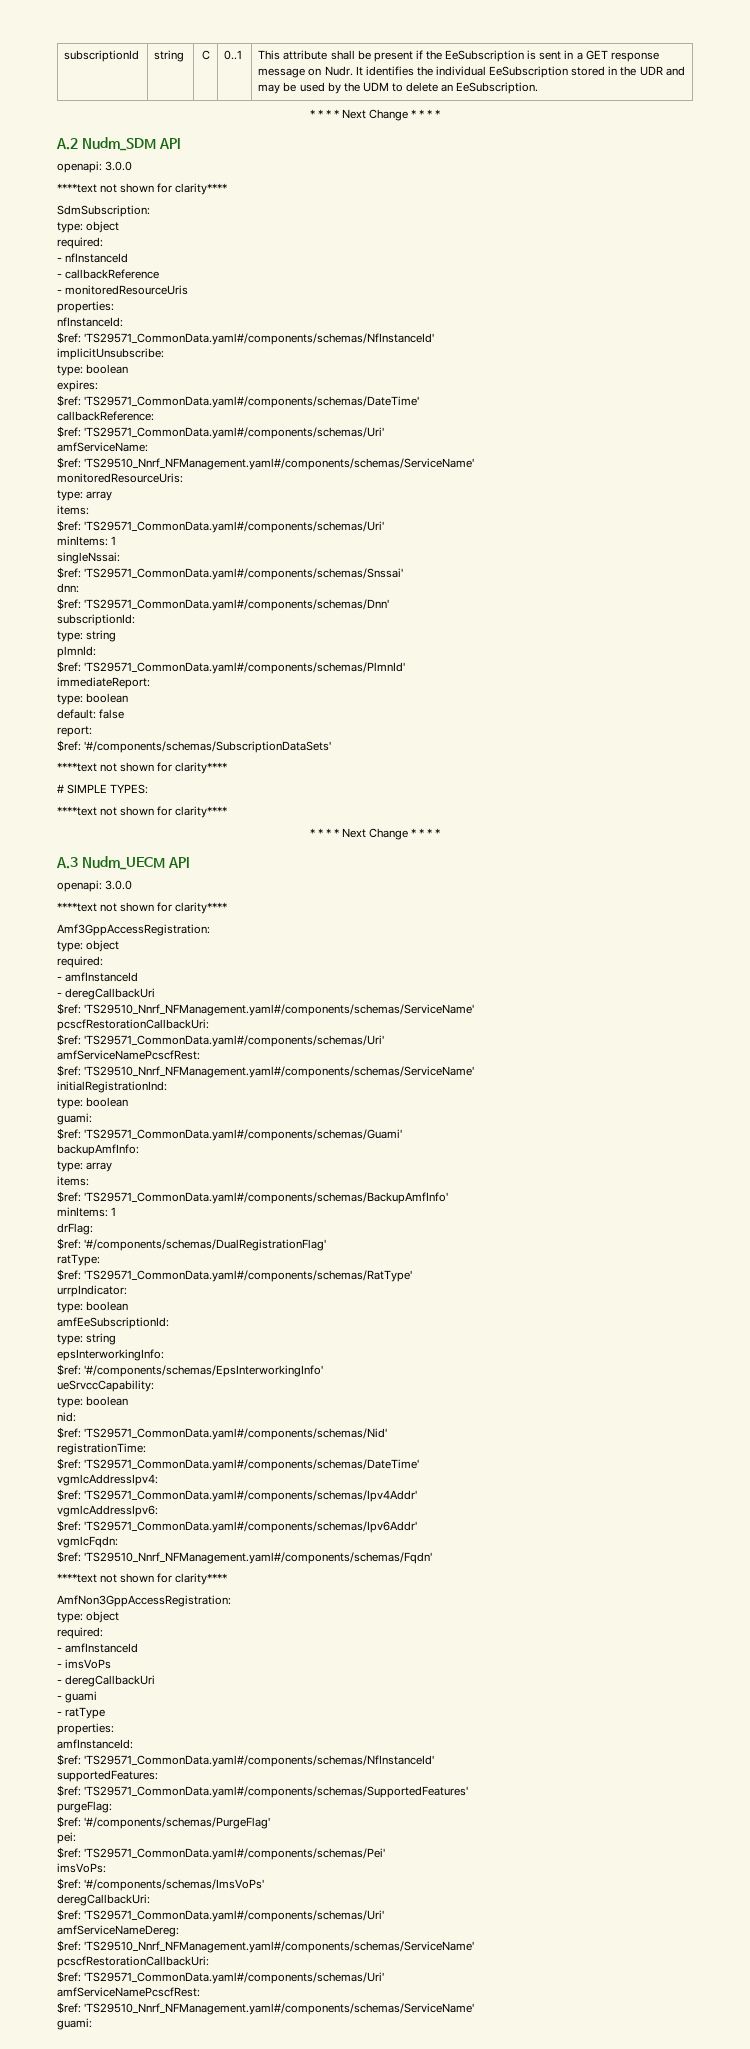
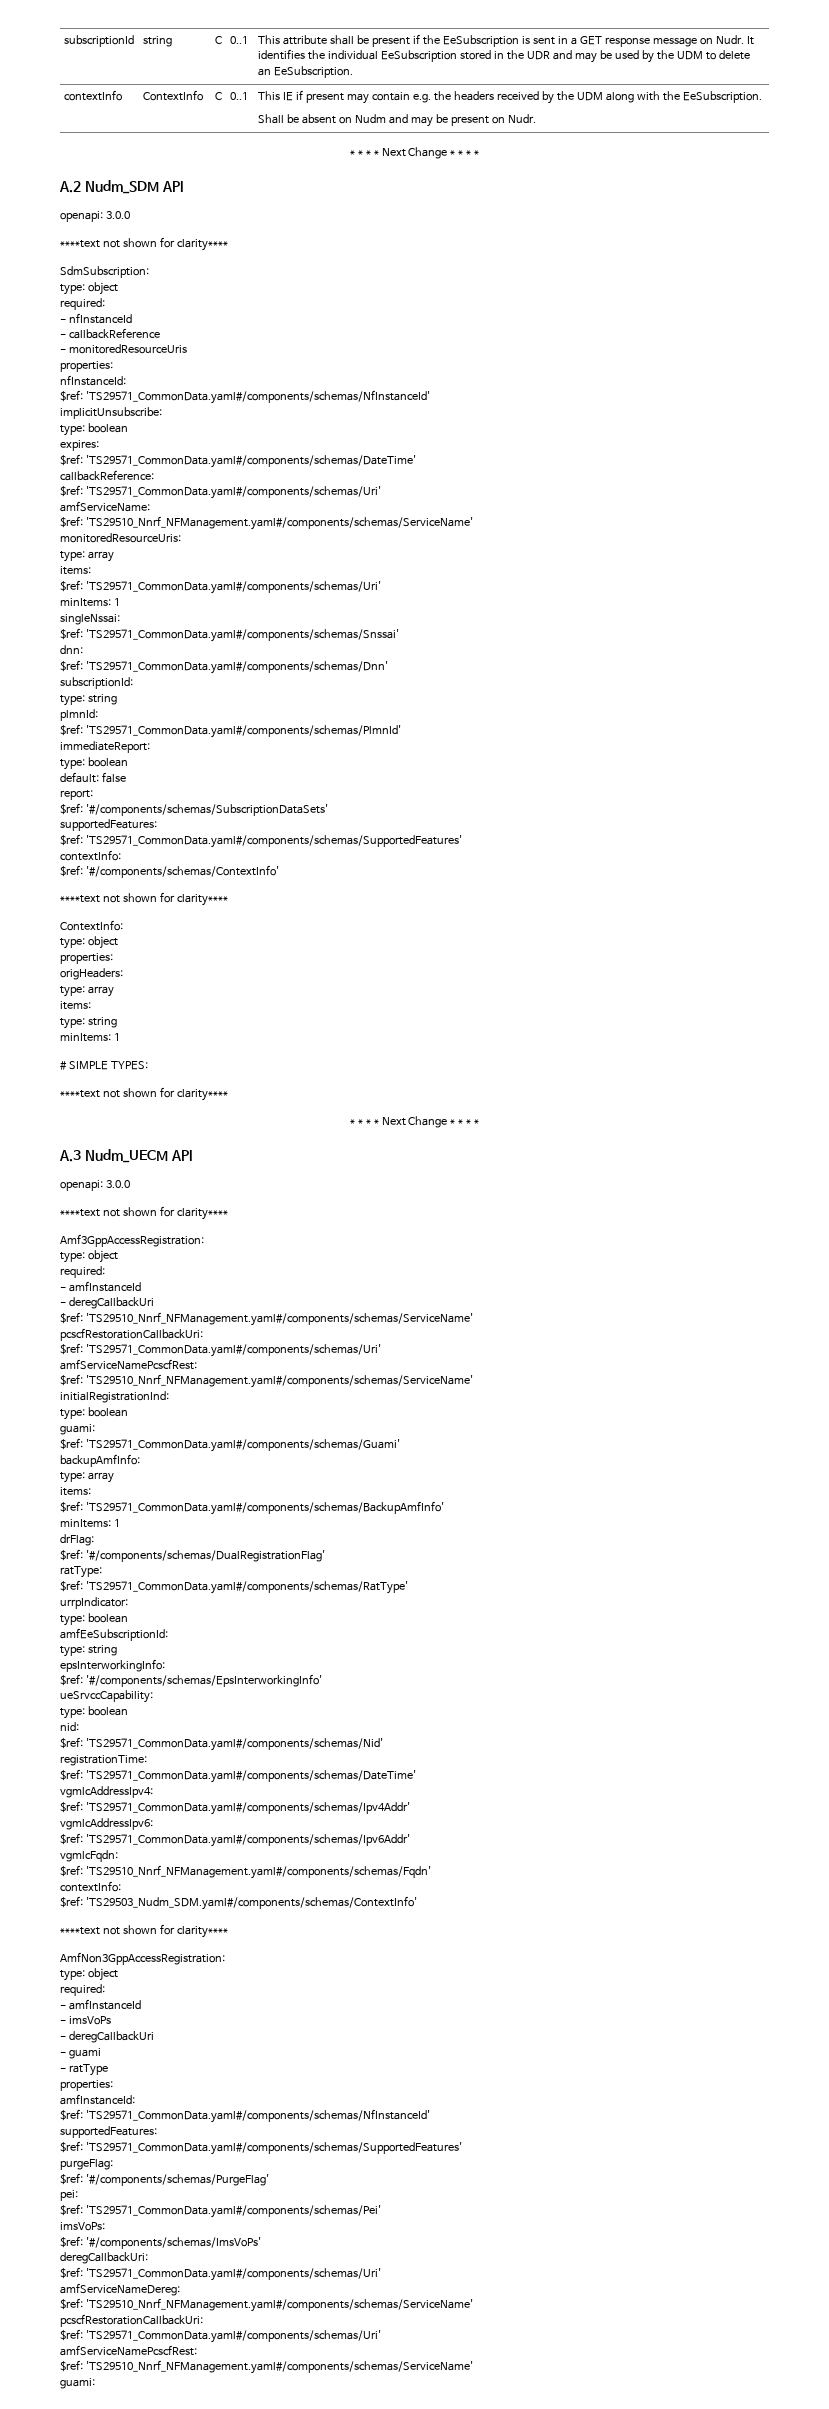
+ contextInfo | ContextInfo | C | 0..1 | This IE if present may contain e.g. the headers received by the UDM along with the EeSubscription.
+ Shall be absent on Nudm and may be present on Nudr.
  $ref: '#/components/schemas/SubscriptionDataSets'
+ supportedFeatures:
+ $ref: 'TS29571_CommonData.yaml#/components/schemas/SupportedFeatures'
+ contextInfo:
+ $ref: '#/components/schemas/ContextInfo'
  ****text not shown for clarity****
+ ContextInfo:
+ type: object
+ properties:
+ origHeaders:
+ type: array
+ items:
+ type: string
+ minItems: 1
  $ref: 'TS29510_Nnrf_NFManagement.yaml#/components/schemas/Fqdn'
+ contextInfo:
+ $ref: 'TS29503_Nudm_SDM.yaml#/components/schemas/ContextInfo'

